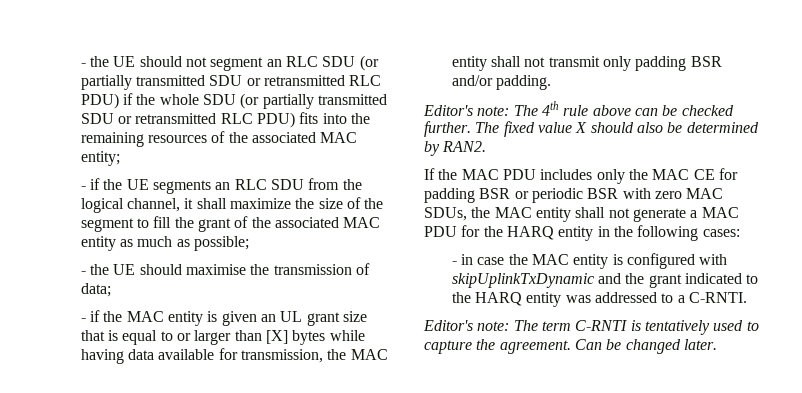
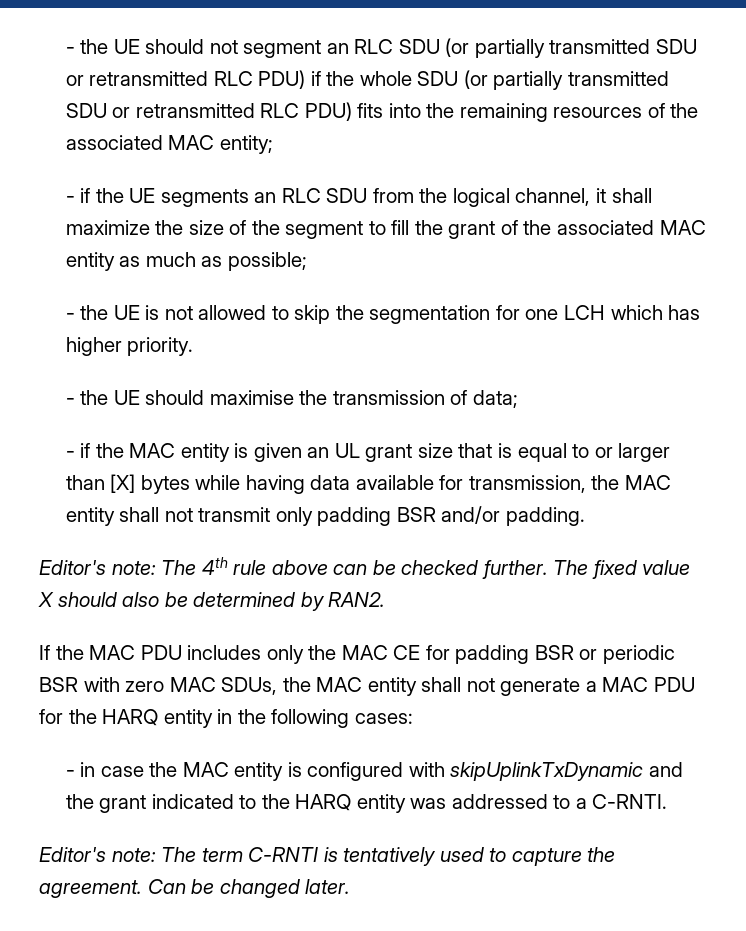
+ - the UE is not allowed to skip the segmentation for one LCH which has higher priority.

